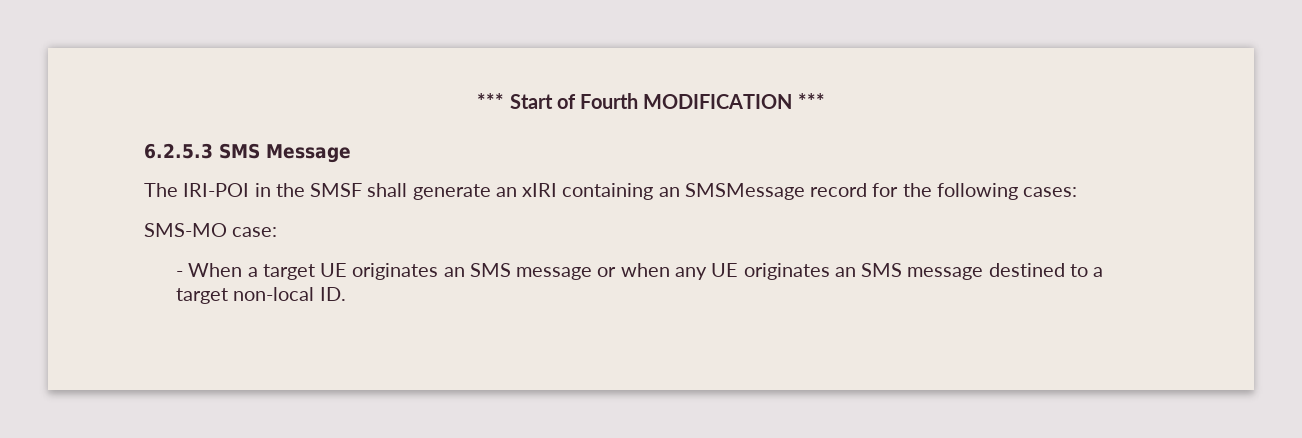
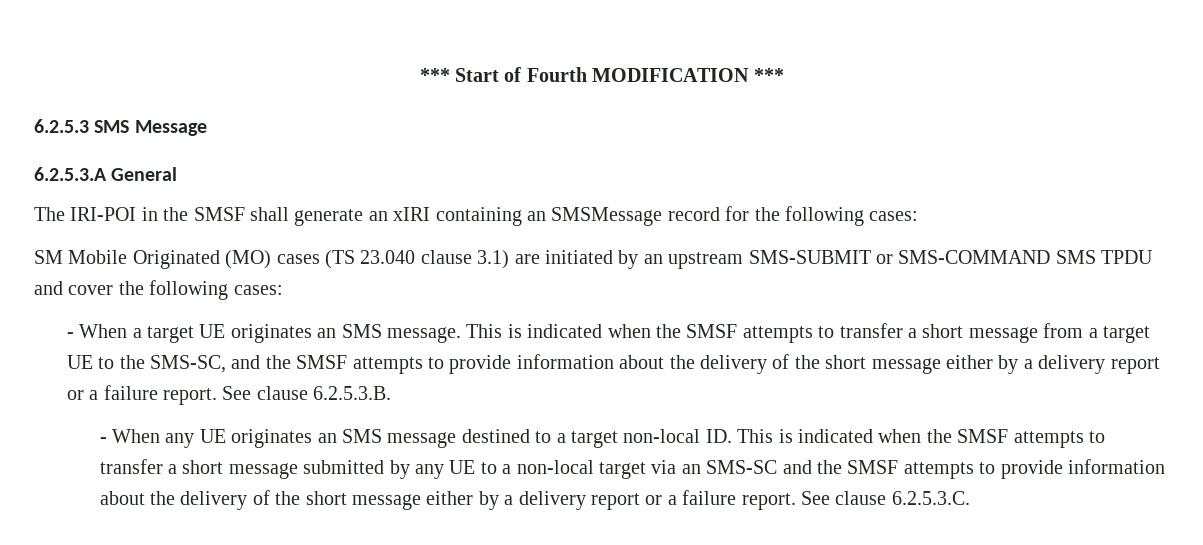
+ 6.2.5.3.A General
- SMS-MO case:
+ SM Mobile Originated (MO) cases (TS 23.040 clause 3.1) are initiated by an upstream SMS-SUBMIT or SMS-COMMAND SMS TPDU and cover the following cases:
- - When a target UE originates an SMS message or when any UE originates an SMS message destined to a target non-local ID.
+ - When a target UE originates an SMS message. This is indicated when the SMSF attempts to transfer a short message from a target UE to the SMS-SC, and the SMSF attempts to provide information about the delivery of the short message either by a delivery report or a failure report. See clause 6.2.5.3.B.
+ - When any UE originates an SMS message destined to a target non-local ID. This is indicated when the SMSF attempts to transfer a short message submitted by any UE to a non-local target via an SMS-SC and the SMSF attempts to provide information about the delivery of the short message either by a delivery report or a failure report. See clause 6.2.5.3.C.

